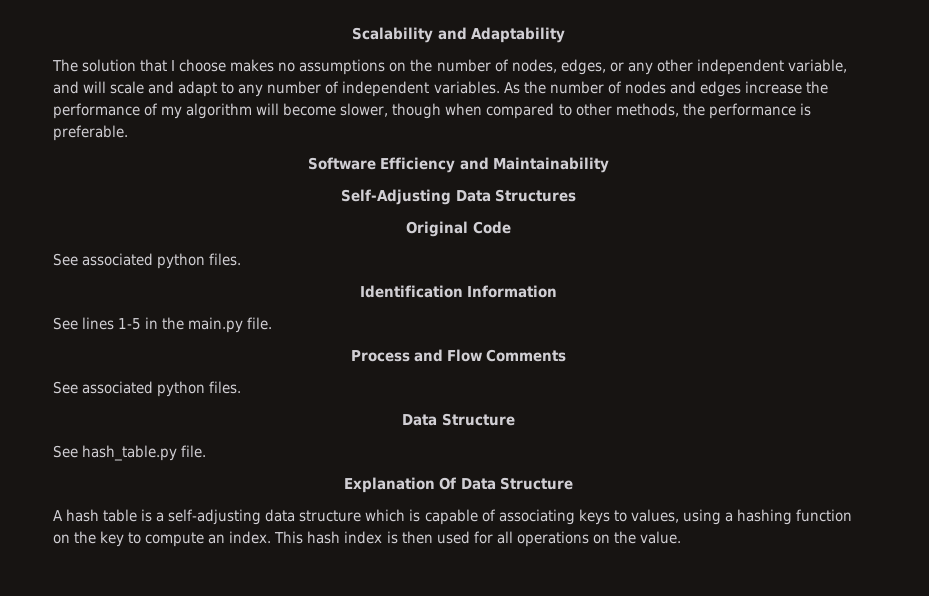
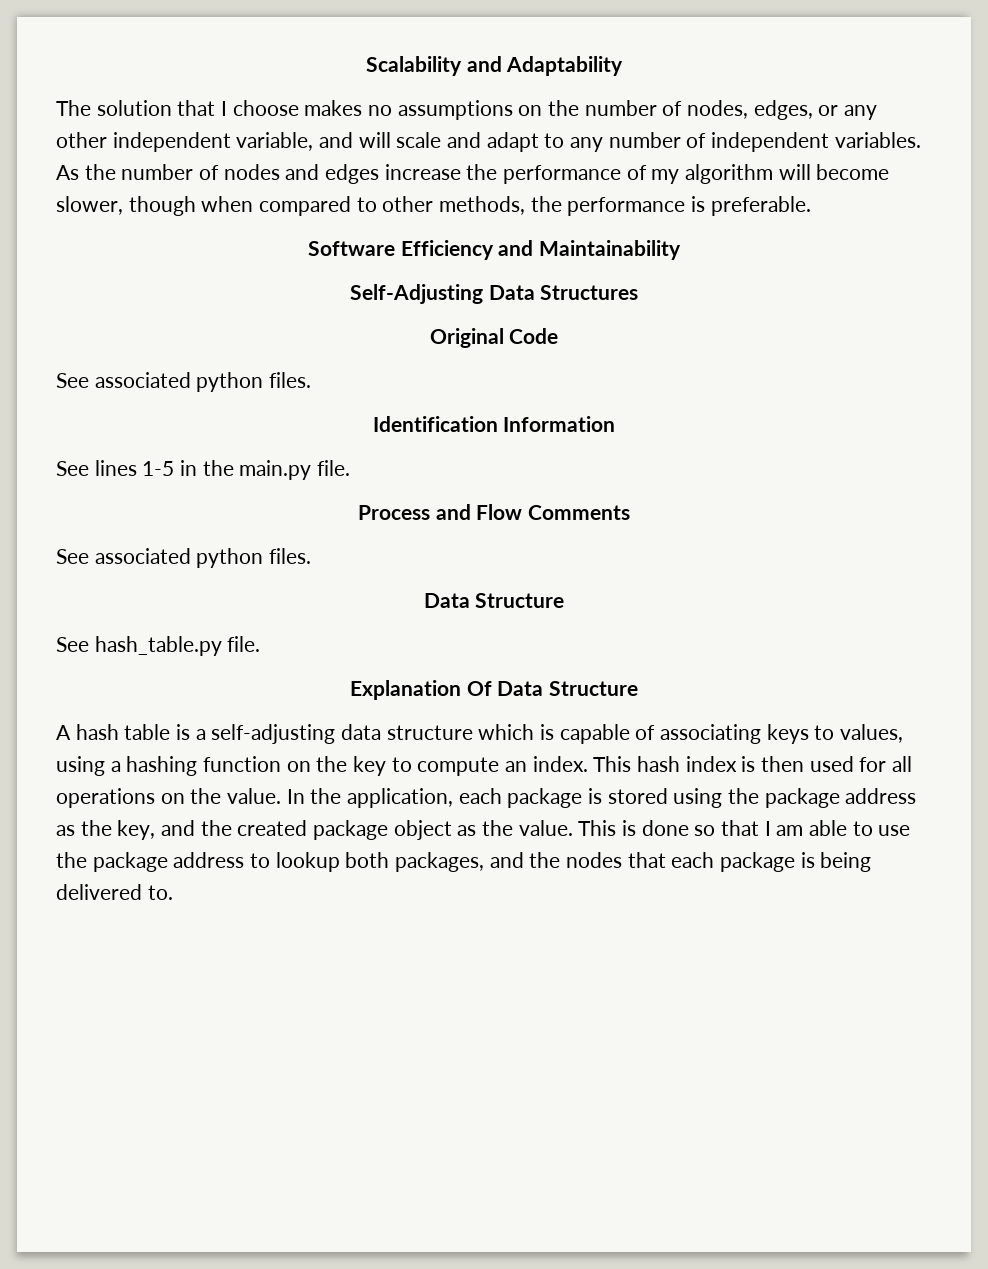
+ In the application, each package is stored using the package address as the key, and the created package object as the value. This is done so that I am able to use the package address to lookup both packages, and the nodes that each package is being delivered to.

